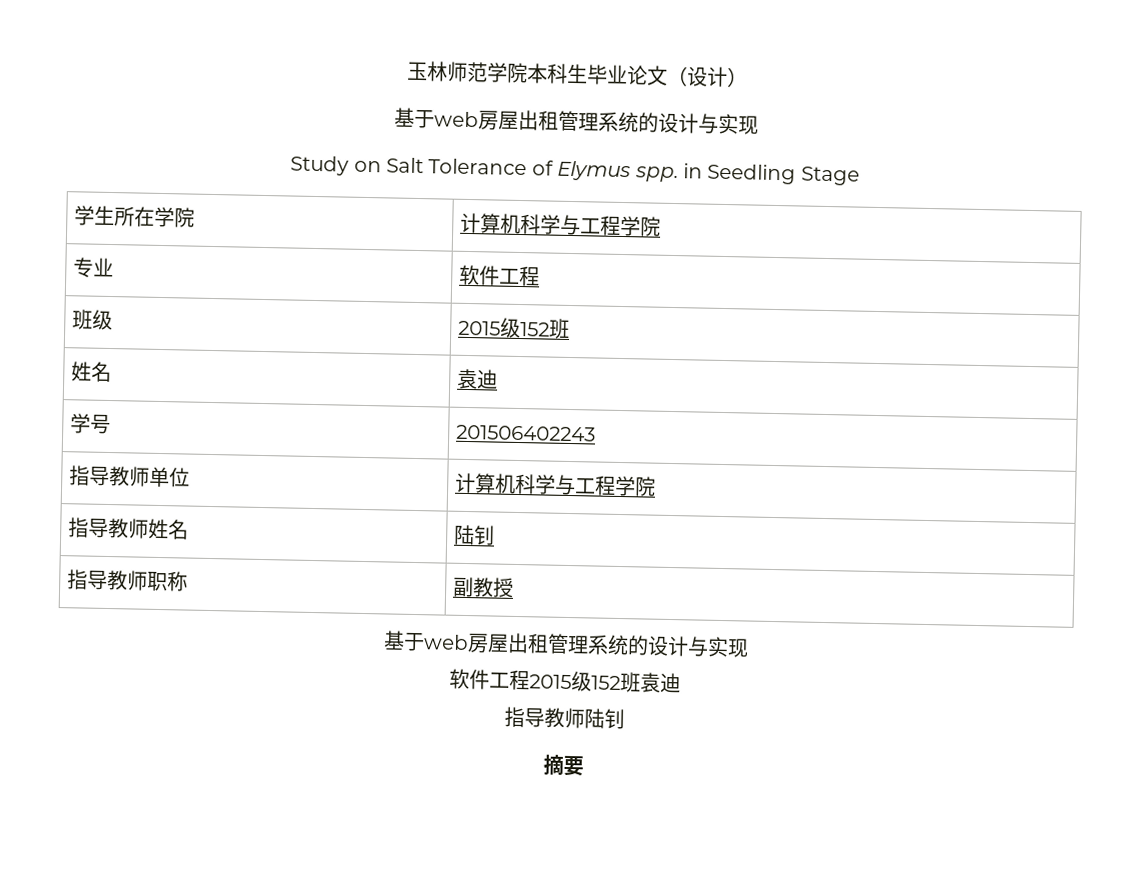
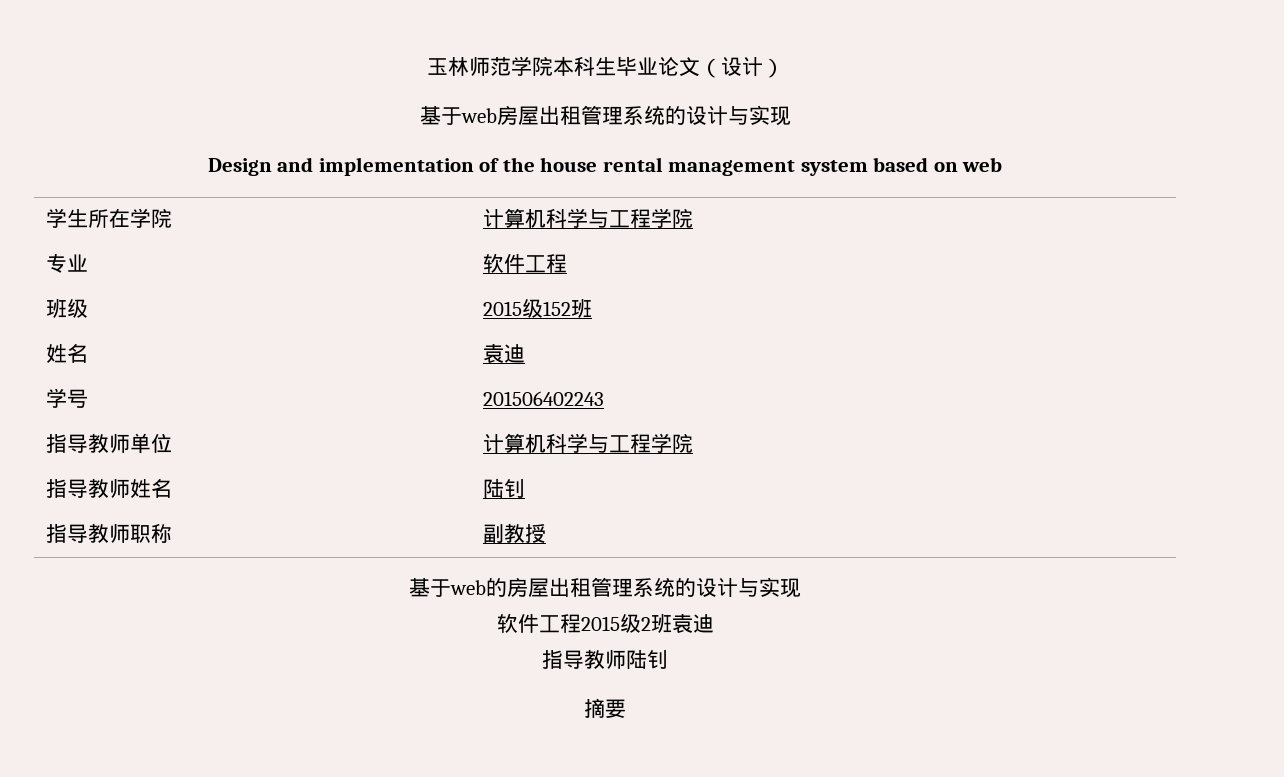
- Study on Salt Tolerance of Elymus spp. in Seedling Stage
+ Design and implementation of the house rental management system based on web
  指导教师职称 | 副教授
- 基于web房屋出租管理系统的设计与实现
+ 基于web的房屋出租管理系统的设计与实现
- 软件工程2015级152班袁迪
+ 软件工程2015级2班袁迪

